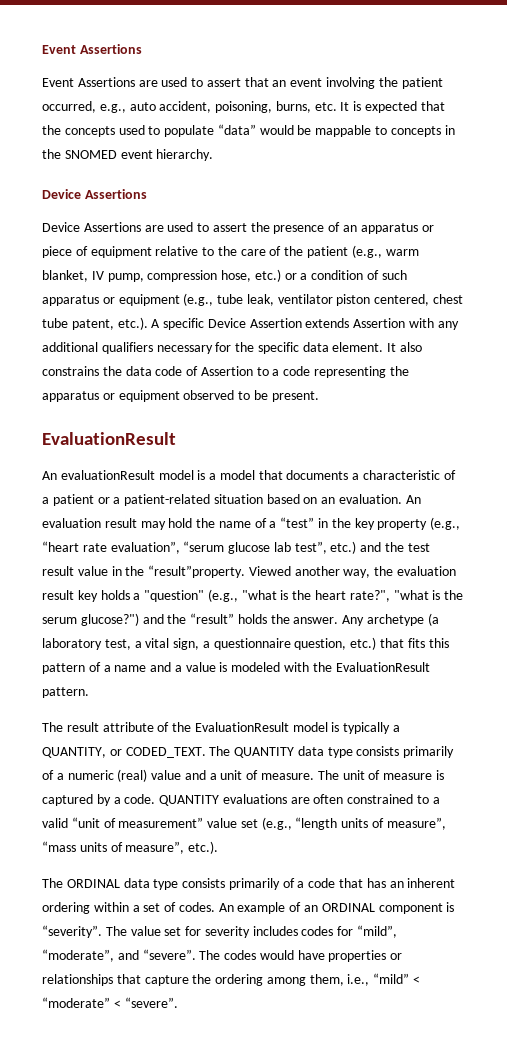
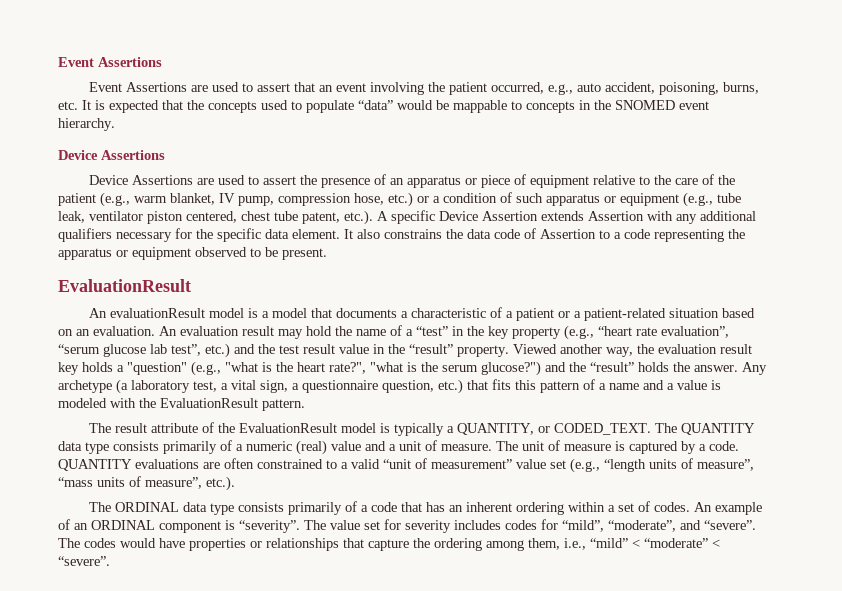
- An evaluation result may hold the name of a “test” in the key property (e.g., “heart rate evaluation”, “serum glucose lab test”, etc.) and the test result value in the “result”property.
+ An evaluation result may hold the name of a “test” in the key property (e.g., “heart rate evaluation”, “serum glucose lab test”, etc.) and the test result value in the “result” property.

